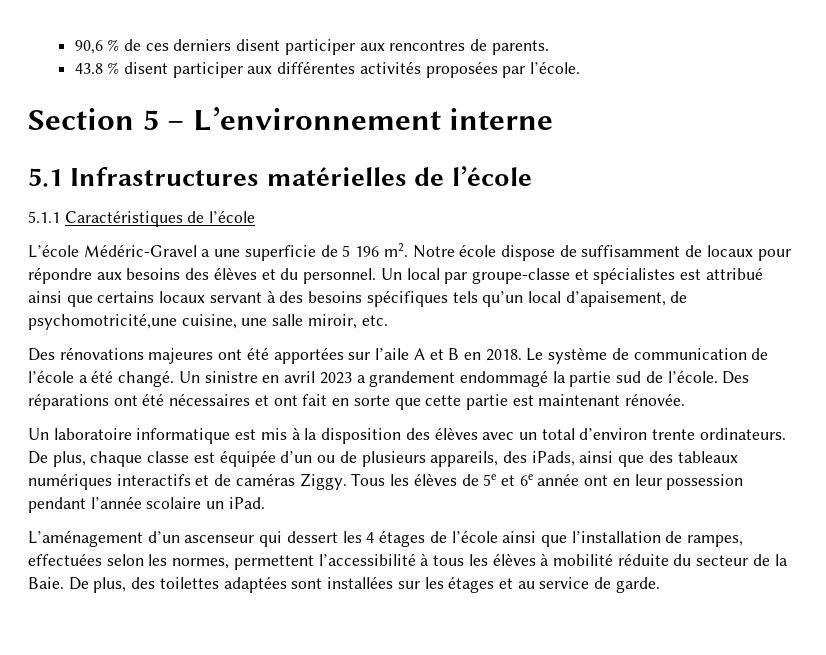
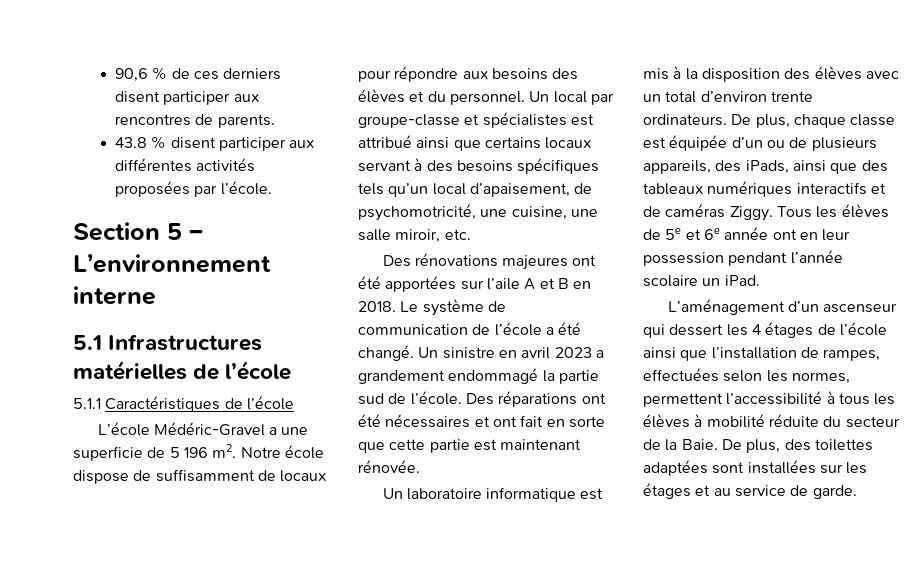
- Un local par groupe-classe et spécialistes est attribué ainsi que certains locaux servant à des besoins spécifiques tels qu’un local d’apaisement, de psychomotricité,une cuisine, une salle miroir, etc.
+ Un local par groupe-classe et spécialistes est attribué ainsi que certains locaux servant à des besoins spécifiques tels qu’un local d’apaisement, de psychomotricité, une cuisine, une salle miroir, etc.

